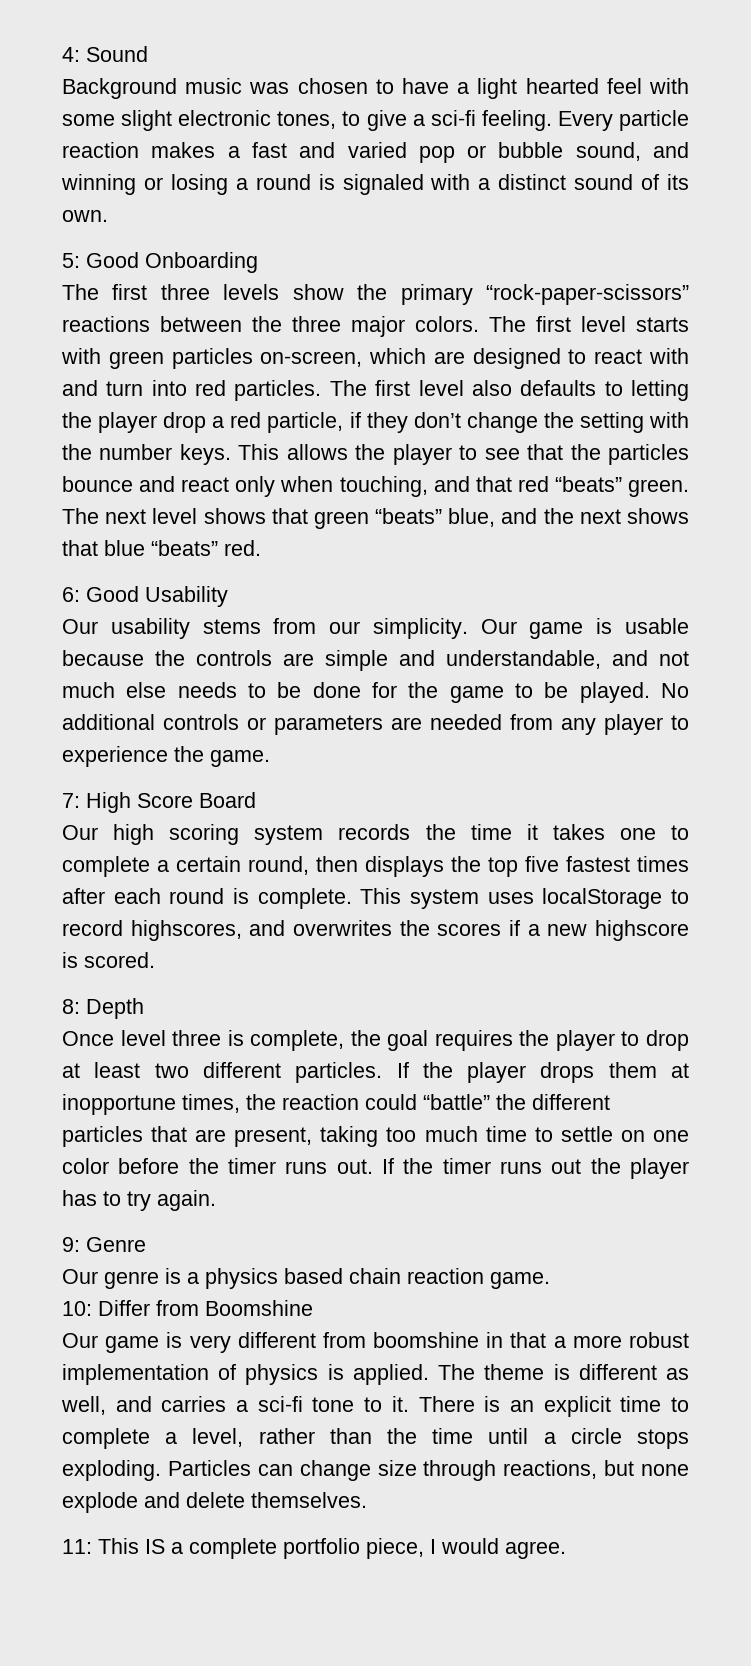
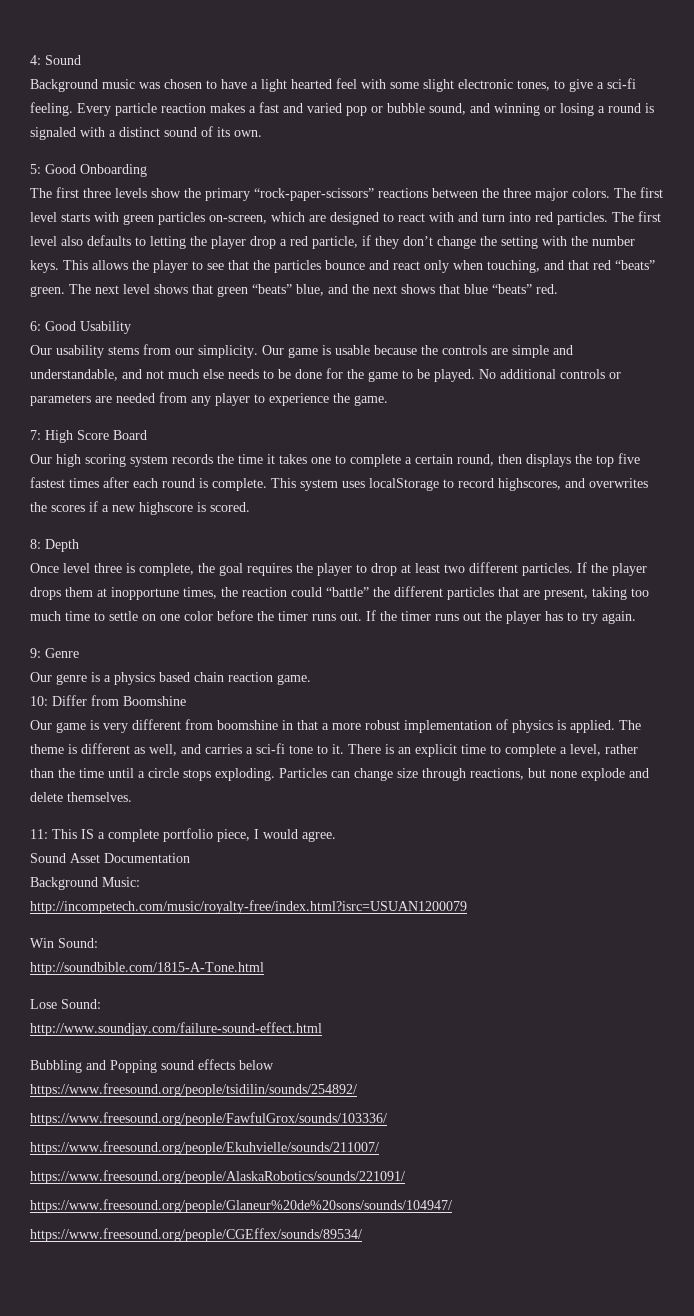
+ Sound Asset Documentation
+ Background Music:
+ http://incompetech.com/music/royalty-free/index.html?isrc=USUAN1200079
+ Win Sound:
+ http://soundbible.com/1815-A-Tone.html
+ Lose Sound:
+ http://www.soundjay.com/failure-sound-effect.html
+ Bubbling and Popping sound effects below
+ https://www.freesound.org/people/tsidilin/sounds/254892/
+ https://www.freesound.org/people/FawfulGrox/sounds/103336/
+ https://www.freesound.org/people/Ekuhvielle/sounds/211007/
+ https://www.freesound.org/people/AlaskaRobotics/sounds/221091/
+ https://www.freesound.org/people/Glaneur%20de%20sons/sounds/104947/
+ https://www.freesound.org/people/CGEffex/sounds/89534/

